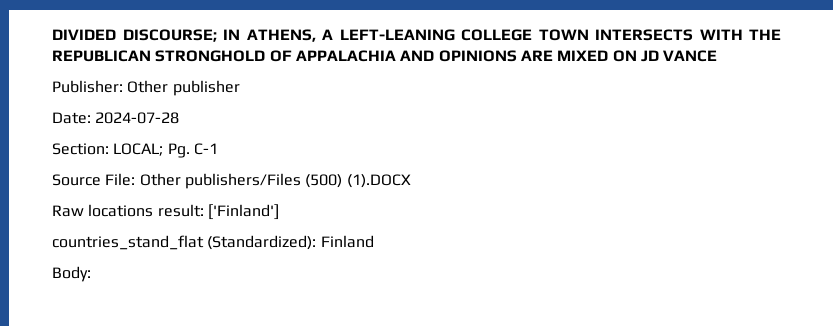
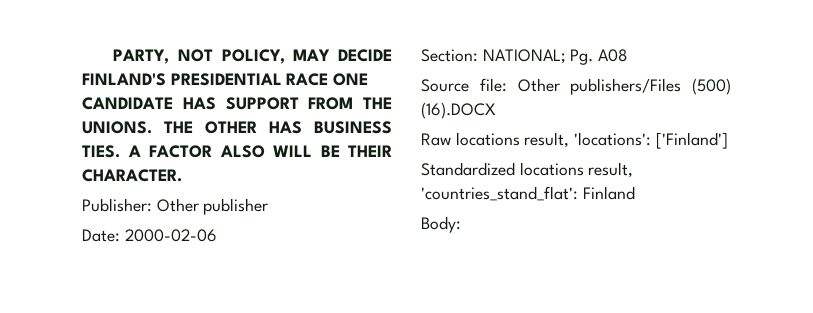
- DIVIDED DISCOURSE; IN ATHENS, A LEFT-LEANING COLLEGE TOWN INTERSECTS WITH THE REPUBLICAN STRONGHOLD OF APPALACHIA AND OPINIONS ARE MIXED ON JD VANCE
+ PARTY, NOT POLICY, MAY DECIDE FINLAND'S PRESIDENTIAL RACE ONE CANDIDATE HAS SUPPORT FROM THE UNIONS. THE OTHER HAS BUSINESS TIES. A FACTOR ALSO WILL BE THEIR CHARACTER.
- Date: 2024-07-28
+ Date: 2000-02-06
- Section: LOCAL; Pg. C-1
+ Section: NATIONAL; Pg. A08
- Source File: Other publishers/Files (500) (1).DOCX
+ Source file: Other publishers/Files (500) (16).DOCX
- Raw locations result: ['Finland']
+ Raw locations result, 'locations': ['Finland']
- countries_stand_flat (Standardized): Finland
+ Standardized locations result, 'countries_stand_flat': Finland

